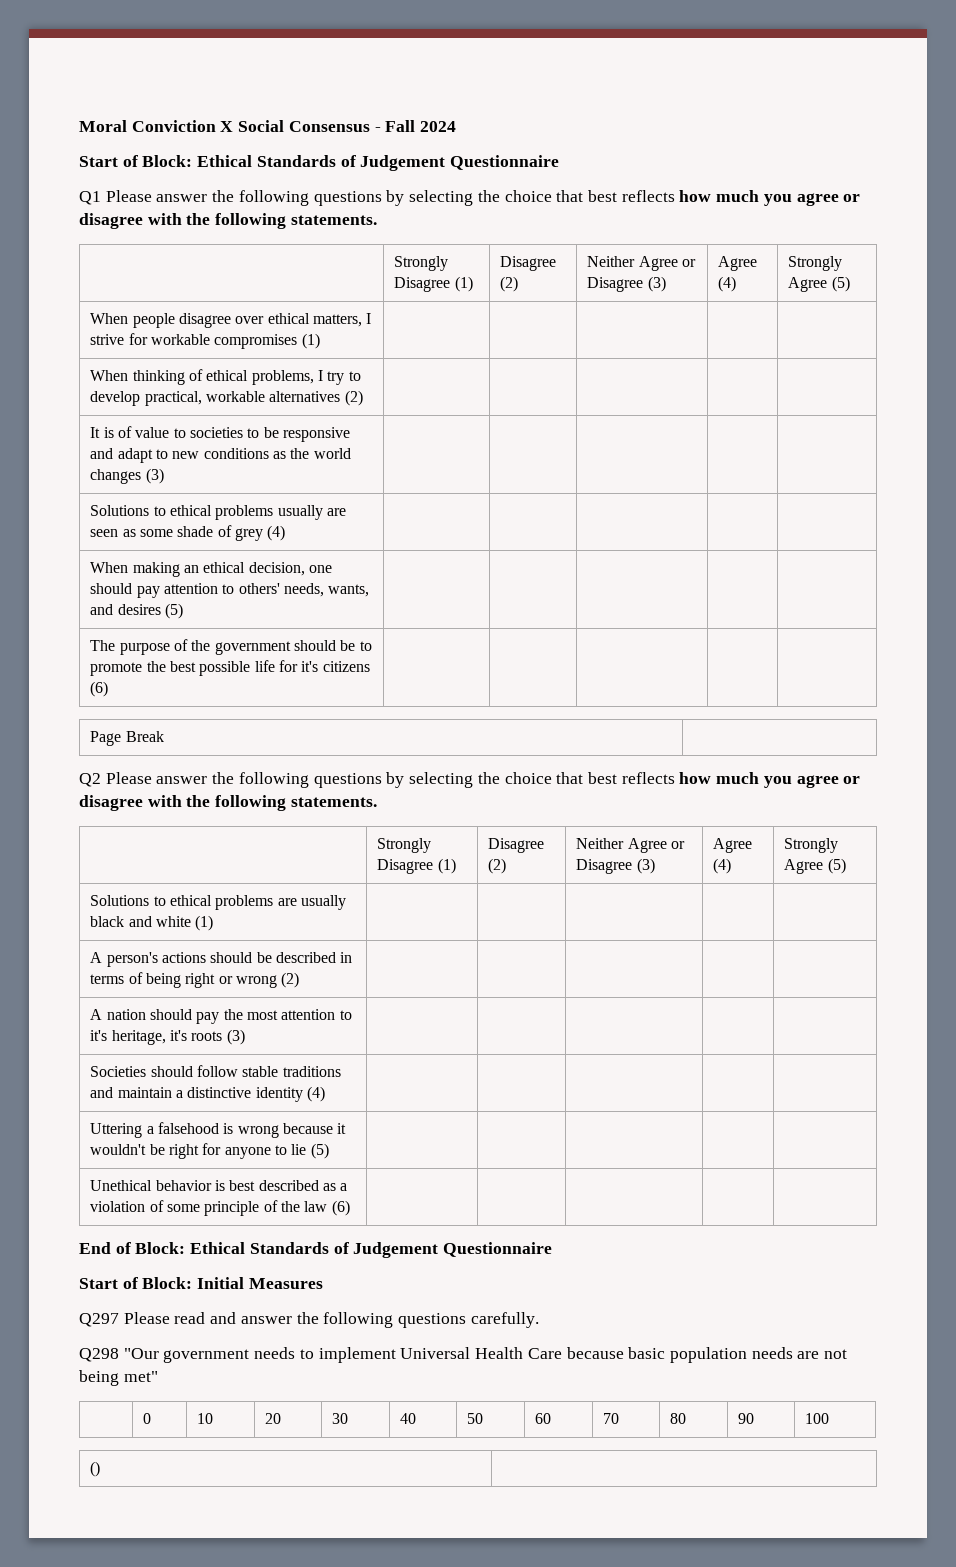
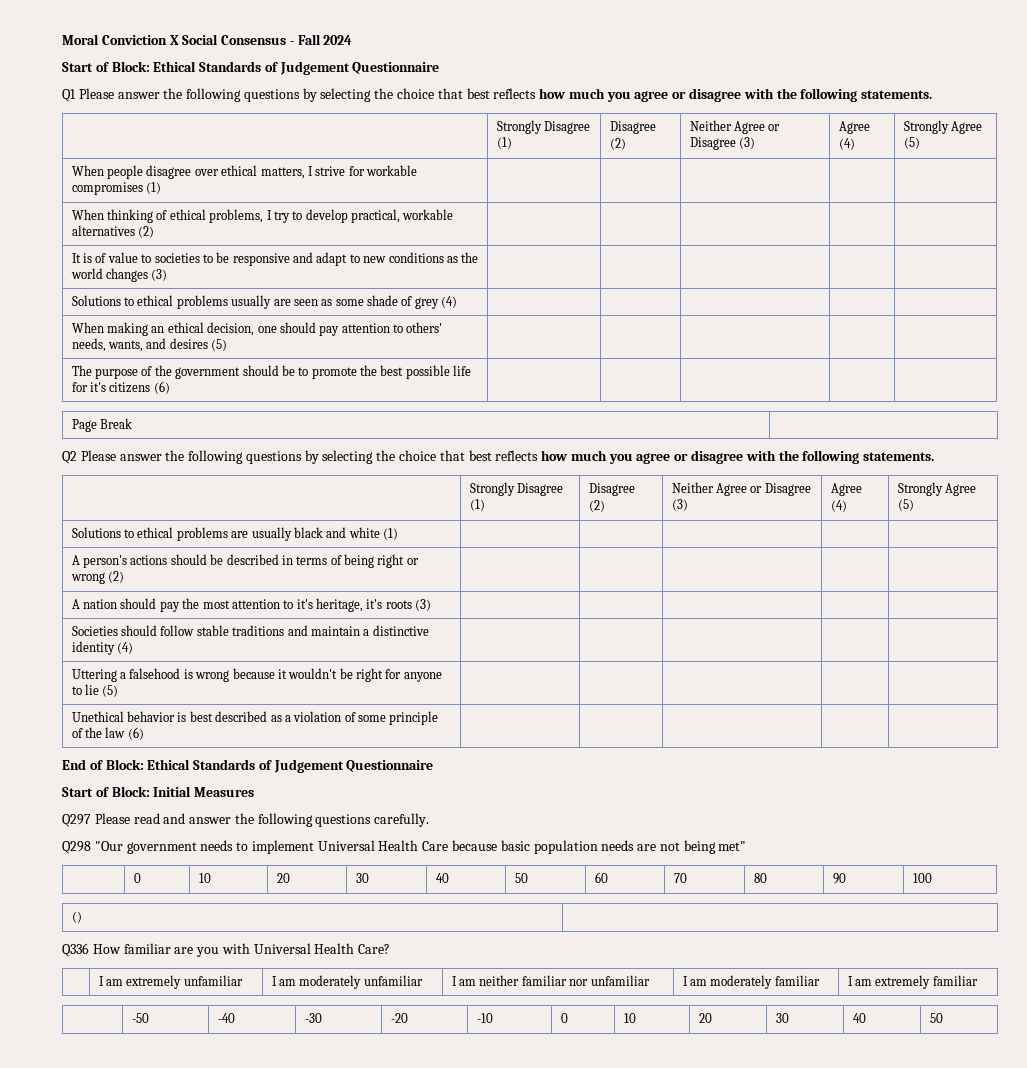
+ Q336 How familiar are you with Universal Health Care?
+ | I am extremely unfamiliar | I am moderately unfamiliar | I am neither familiar nor unfamiliar | I am moderately familiar | I am extremely familiar
+ | -50 | -40 | -30 | -20 | -10 | 0 | 10 | 20 | 30 | 40 | 50

